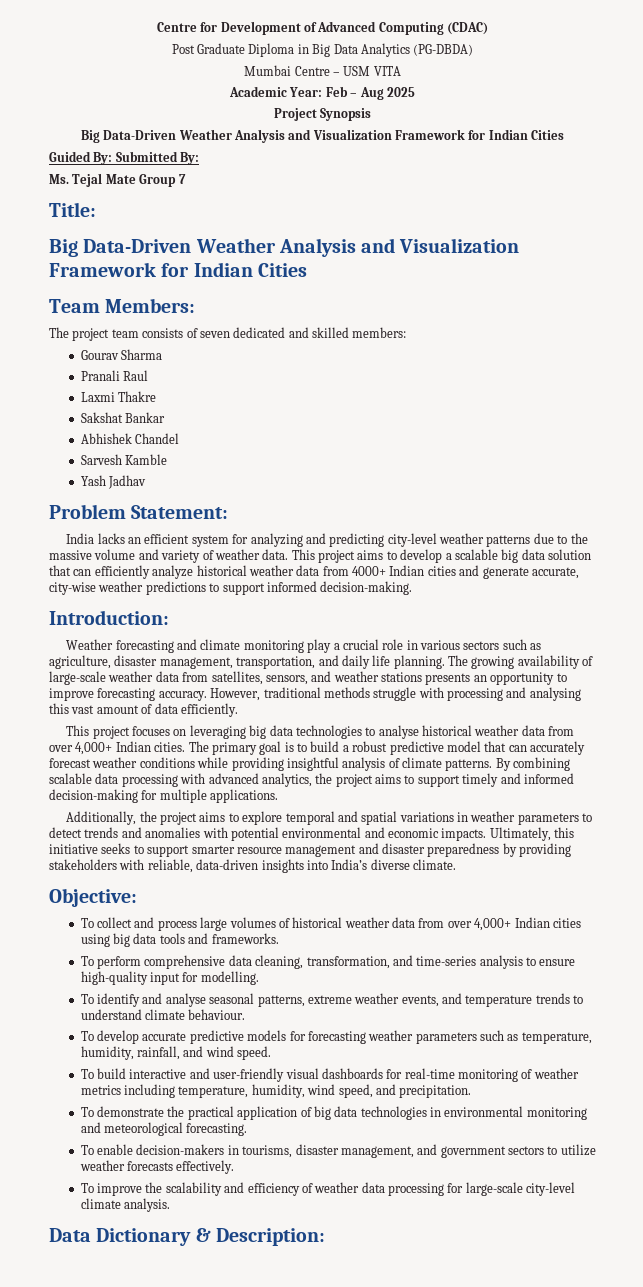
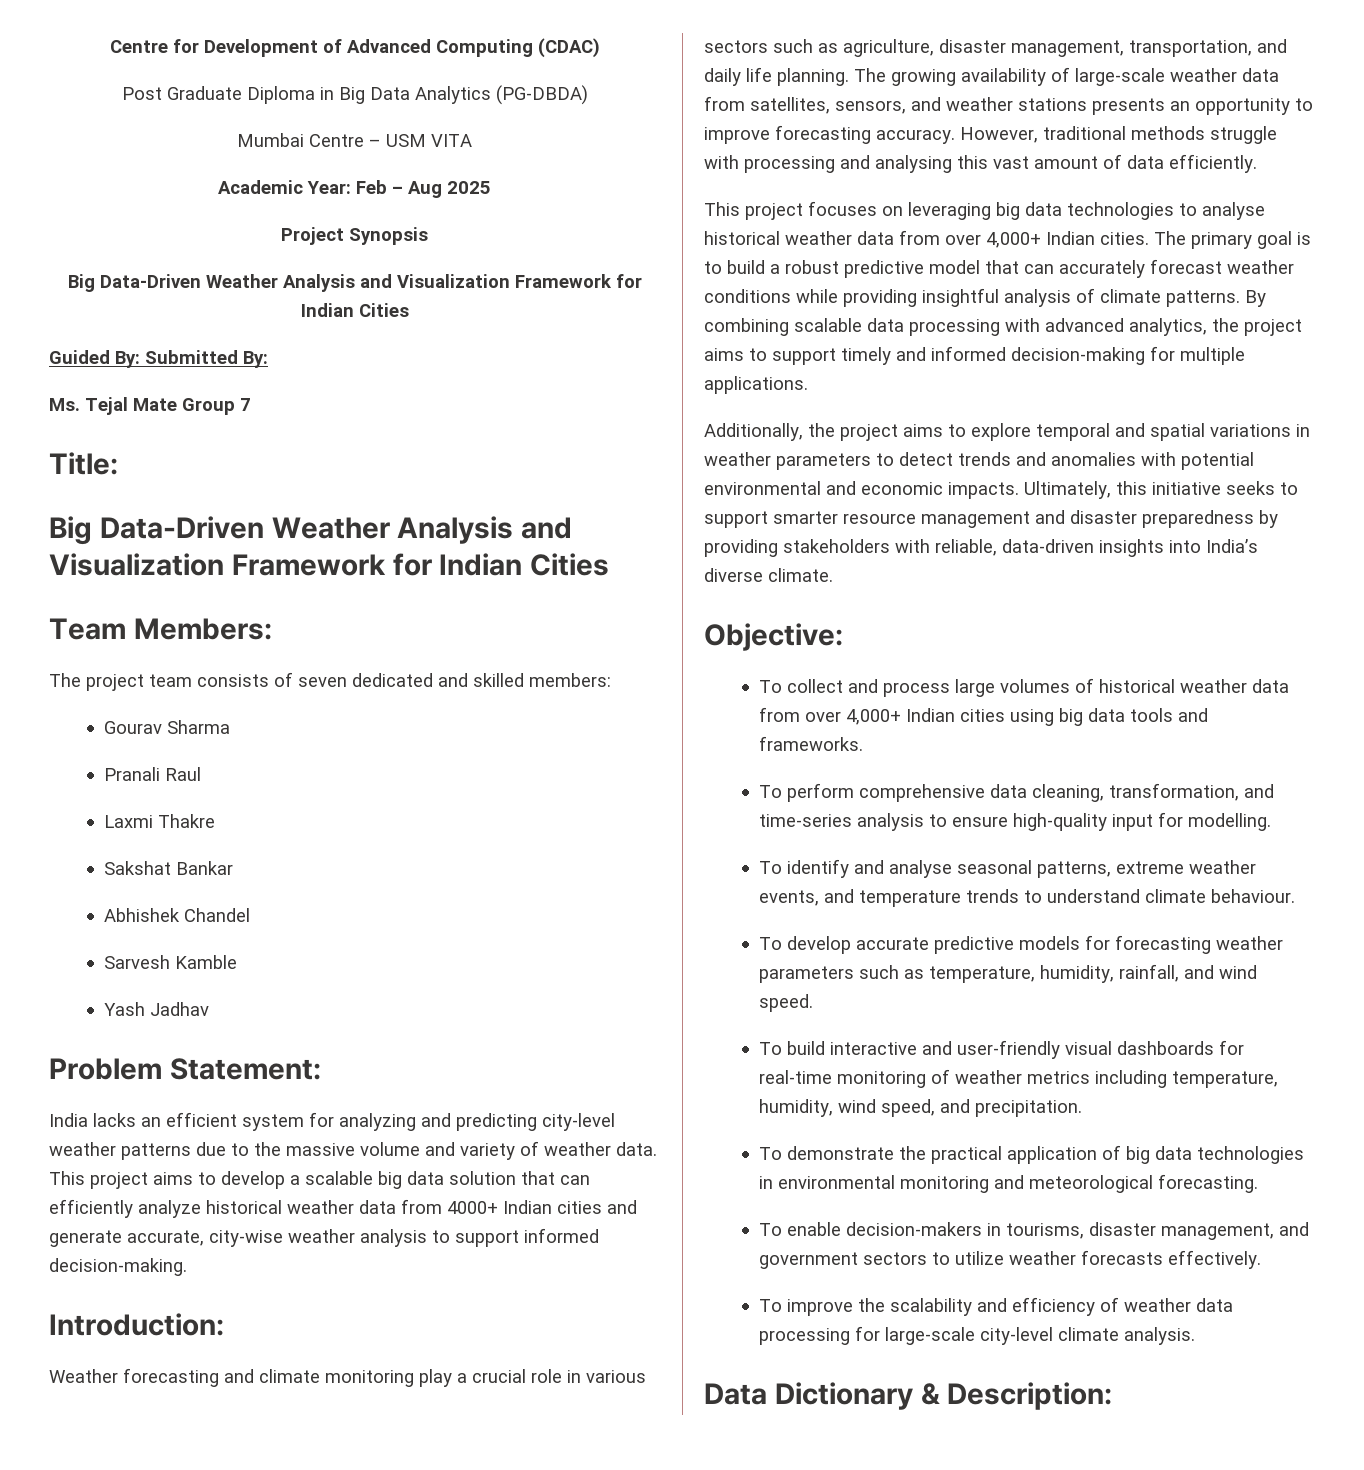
- This project aims to develop a scalable big data solution that can efficiently analyze historical weather data from 4000+ Indian cities and generate accurate, city-wise weather predictions to support informed decision-making.
+ This project aims to develop a scalable big data solution that can efficiently analyze historical weather data from 4000+ Indian cities and generate accurate, city-wise weather analysis to support informed decision-making.

